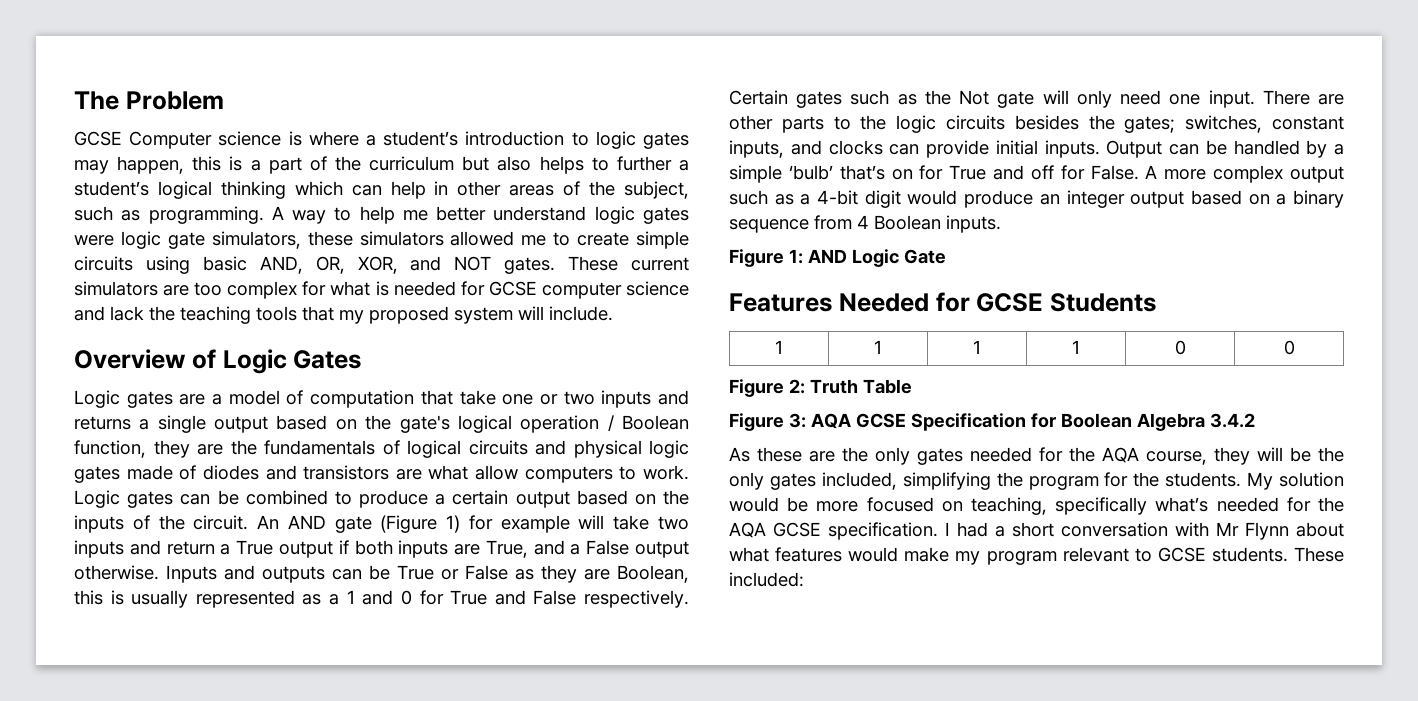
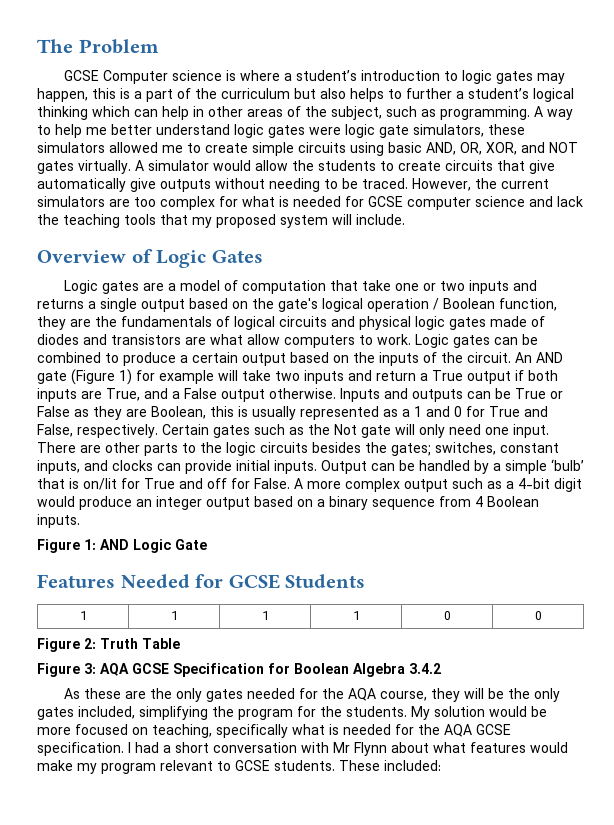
- A way to help me better understand logic gates were logic gate simulators, these simulators allowed me to create simple circuits using basic AND, OR, XOR, and NOT gates. These current simulators are too complex for what is needed for GCSE computer science and lack the teaching tools that my proposed system will include.
+ A way to help me better understand logic gates were logic gate simulators, these simulators allowed me to create simple circuits using basic AND, OR, XOR, and NOT gates virtually. A simulator would allow the students to create circuits that give automatically give outputs without needing to be traced. However, the current simulators are too complex for what is needed for GCSE computer science and lack the teaching tools that my proposed system will include.
- Inputs and outputs can be True or False as they are Boolean, this is usually represented as a 1 and 0 for True and False respectively.
+ Inputs and outputs can be True or False as they are Boolean, this is usually represented as a 1 and 0 for True and False, respectively.
- Output can be handled by a simple ‘bulb’ that’s on for True and off for False.
+ Output can be handled by a simple ‘bulb’ that is on/lit for True and off for False.
- My solution would be more focused on teaching, specifically what’s needed for the AQA GCSE specification.
+ My solution would be more focused on teaching, specifically what is needed for the AQA GCSE specification.

